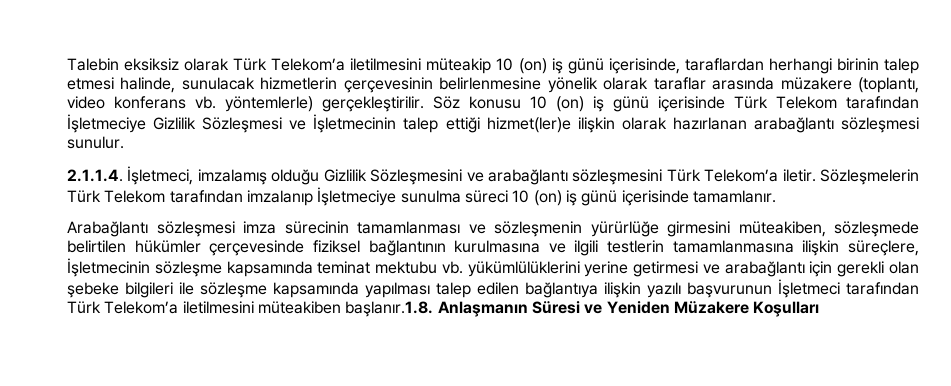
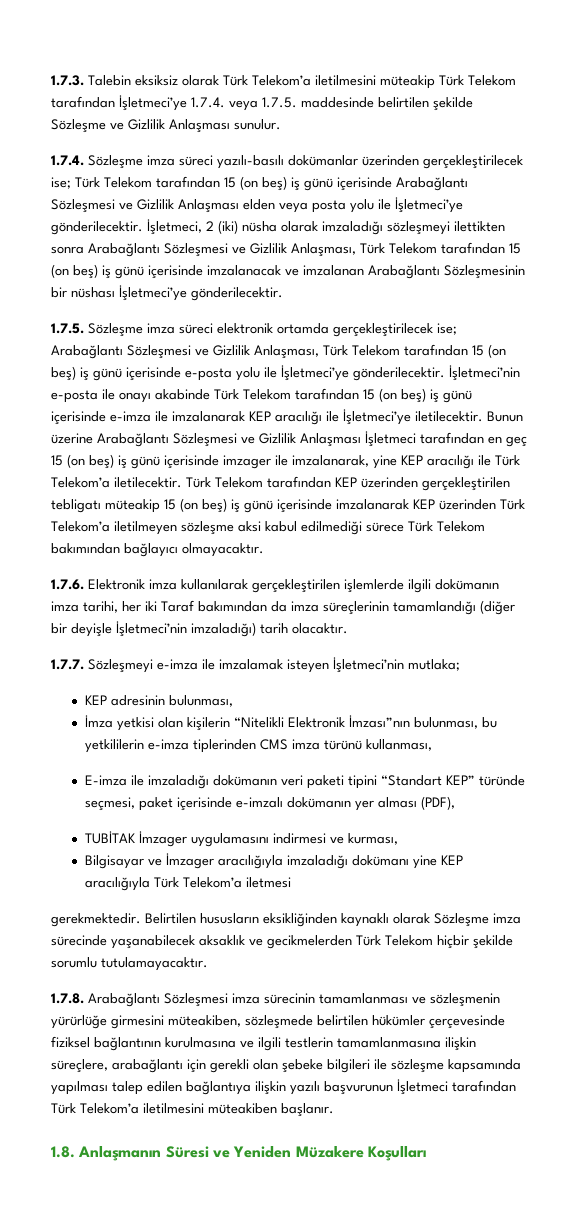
- Talebin eksiksiz olarak Türk Telekom’a iletilmesini müteakip 10 (on) iş günü içerisinde, taraflardan herhangi birinin talep etmesi halinde, sunulacak hizmetlerin çerçevesinin belirlenmesine yönelik olarak taraflar arasında müzakere (toplantı, video konferans vb. yöntemlerle) gerçekleştirilir. Söz konusu 10 (on) iş günü içerisinde Türk Telekom tarafından İşletmeciye Gizlilik Sözleşmesi ve İşletmecinin talep ettiği hizmet(ler)e ilişkin olarak hazırlanan arabağlantı sözleşmesi sunulur.
- 2.1.1.4. İşletmeci, imzalamış olduğu Gizlilik Sözleşmesini ve arabağlantı sözleşmesini Türk Telekom’a iletir. Sözleşmelerin Türk Telekom tarafından imzalanıp İşletmeciye sunulma süreci 10 (on) iş günü içerisinde tamamlanır.
- Arabağlantı sözleşmesi imza sürecinin tamamlanması ve sözleşmenin yürürlüğe girmesini müteakiben, sözleşmede belirtilen hükümler çerçevesinde fiziksel bağlantının kurulmasına ve ilgili testlerin tamamlanmasına ilişkin süreçlere, İşletmecinin sözleşme kapsamında teminat mektubu vb. yükümlülüklerini yerine getirmesi ve arabağlantı için gerekli olan şebeke bilgileri ile sözleşme kapsamında yapılması talep edilen bağlantıya ilişkin yazılı başvurunun İşletmeci tarafından Türk Telekom’a iletilmesini müteakiben başlanır.1.8. Anlaşmanın Süresi ve Yeniden Müzakere Koşulları
+ 1.7.3. Talebin eksiksiz olarak Türk Telekom’a iletilmesini müteakip Türk Telekom tarafından İşletmeci’ye 1.7.4. veya 1.7.5. maddesinde belirtilen şekilde Sözleşme ve Gizlilik Anlaşması sunulur.
+ 1.7.4. Sözleşme imza süreci yazılı-basılı dokümanlar üzerinden gerçekleştirilecek ise; Türk Telekom tarafından 15 (on beş) iş günü içerisinde Arabağlantı Sözleşmesi ve Gizlilik Anlaşması elden veya posta yolu ile İşletmeci’ye gönderilecektir. İşletmeci, 2 (iki) nüsha olarak imzaladığı sözleşmeyi ilettikten sonra Arabağlantı Sözleşmesi ve Gizlilik Anlaşması, Türk Telekom tarafından 15 (on beş) iş günü içerisinde imzalanacak ve imzalanan Arabağlantı Sözleşmesinin bir nüshası İşletmeci’ye gönderilecektir.
+ 1.7.5. Sözleşme imza süreci elektronik ortamda gerçekleştirilecek ise; Arabağlantı Sözleşmesi ve Gizlilik Anlaşması, Türk Telekom tarafından 15 (on beş) iş günü içerisinde e-posta yolu ile İşletmeci’ye gönderilecektir. İşletmeci’nin e-posta ile onayı akabinde Türk Telekom tarafından 15 (on beş) iş günü içerisinde e-imza ile imzalanarak KEP aracılığı ile İşletmeci’ye iletilecektir. Bunun üzerine Arabağlantı Sözleşmesi ve Gizlilik Anlaşması İşletmeci tarafından en geç 15 (on beş) iş günü içerisinde imzager ile imzalanarak, yine KEP aracılığı ile Türk Telekom’a iletilecektir. Türk Telekom tarafından KEP üzerinden gerçekleştirilen tebligatı müteakip 15 (on beş) iş günü içerisinde imzalanarak KEP üzerinden Türk Telekom’a iletilmeyen sözleşme aksi kabul edilmediği sürece Türk Telekom bakımından bağlayıcı olmayacaktır.
+ 1.7.6. Elektronik imza kullanılarak gerçekleştirilen işlemlerde ilgili dokümanın imza tarihi, her iki Taraf bakımından da imza süreçlerinin tamamlandığı (diğer bir deyişle İşletmeci’nin imzaladığı) tarih olacaktır.
+ 1.7.7. Sözleşmeyi e-imza ile imzalamak isteyen İşletmeci’nin mutlaka;
+ KEP adresinin bulunması,
+ İmza yetkisi olan kişilerin “Nitelikli Elektronik İmzası”nın bulunması, bu yetkililerin e-imza tiplerinden CMS imza türünü kullanması,
+ E-imza ile imzaladığı dokümanın veri paketi tipini “Standart KEP” türünde seçmesi, paket içerisinde e-imzalı dokümanın yer alması (PDF),
+ TUBİTAK İmzager uygulamasını indirmesi ve kurması,
+ Bilgisayar ve İmzager aracılığıyla imzaladığı dokümanı yine KEP aracılığıyla Türk Telekom’a iletmesi
+ gerekmektedir. Belirtilen hususların eksikliğinden kaynaklı olarak Sözleşme imza sürecinde yaşanabilecek aksaklık ve gecikmelerden Türk Telekom hiçbir şekilde sorumlu tutulamayacaktır.
+ 1.7.8. Arabağlantı Sözleşmesi imza sürecinin tamamlanması ve sözleşmenin yürürlüğe girmesini müteakiben, sözleşmede belirtilen hükümler çerçevesinde fiziksel bağlantının kurulmasına ve ilgili testlerin tamamlanmasına ilişkin süreçlere, arabağlantı için gerekli olan şebeke bilgileri ile sözleşme kapsamında yapılması talep edilen bağlantıya ilişkin yazılı başvurunun İşletmeci tarafından Türk Telekom’a iletilmesini müteakiben başlanır.
+ 1.8. Anlaşmanın Süresi ve Yeniden Müzakere Koşulları

